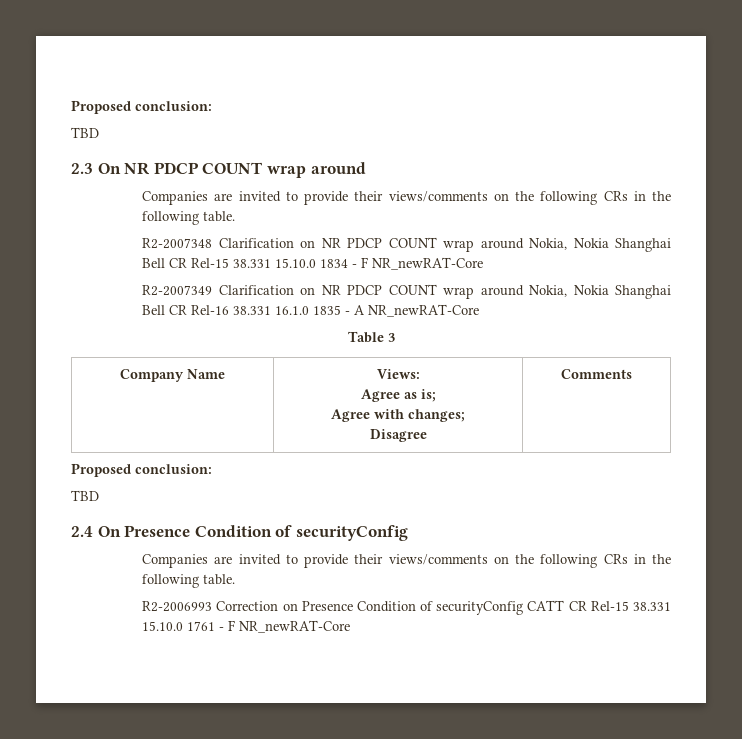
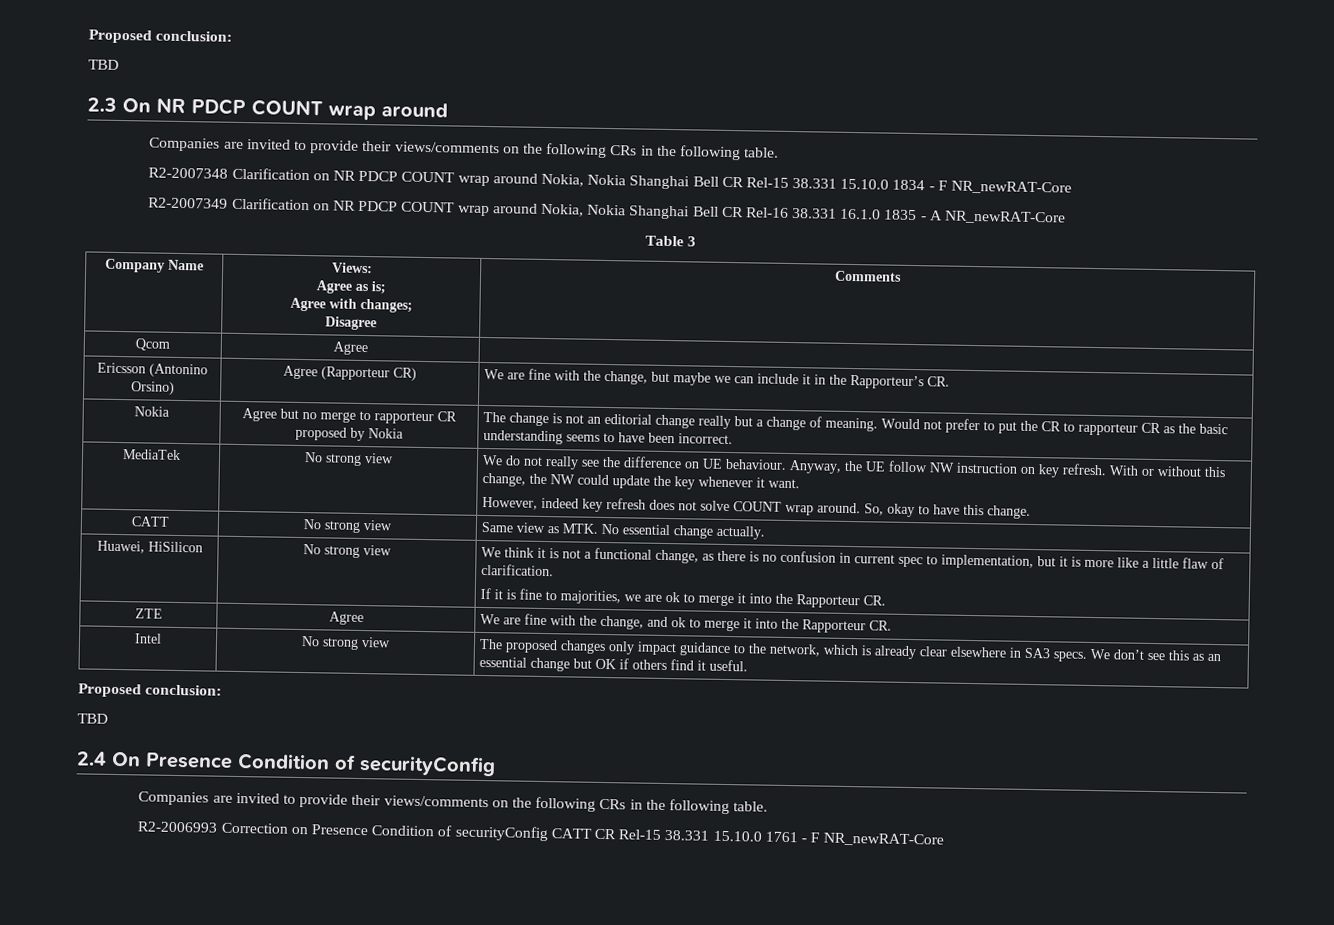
+ Qcom | Agree |
+ Ericsson (Antonino Orsino) | Agree (Rapporteur CR) | We are fine with the change, but maybe we can include it in the Rapporteur’s CR.
+ Nokia | Agree but no merge to rapporteur CR proposed by Nokia | The change is not an editorial change really but a change of meaning. Would not prefer to put the CR to rapporteur CR as the basic understanding seems to have been incorrect.
+ MediaTek | No strong view | We do not really see the difference on UE behaviour. Anyway, the UE follow NW instruction on key refresh. With or without this change, the NW could update the key whenever it want.
+ However, indeed key refresh does not solve COUNT wrap around. So, okay to have this change.
+ CATT | No strong view | Same view as MTK. No essential change actually.
+ Huawei, HiSilicon | No strong view | We think it is not a functional change, as there is no confusion in current spec to implementation, but it is more like a little flaw of clarification.
+ If it is fine to majorities, we are ok to merge it into the Rapporteur CR.
+ ZTE | Agree | We are fine with the change, and ok to merge it into the Rapporteur CR.
+ Intel | No strong view | The proposed changes only impact guidance to the network, which is already clear elsewhere in SA3 specs. We don’t see this as an essential change but OK if others find it useful.

